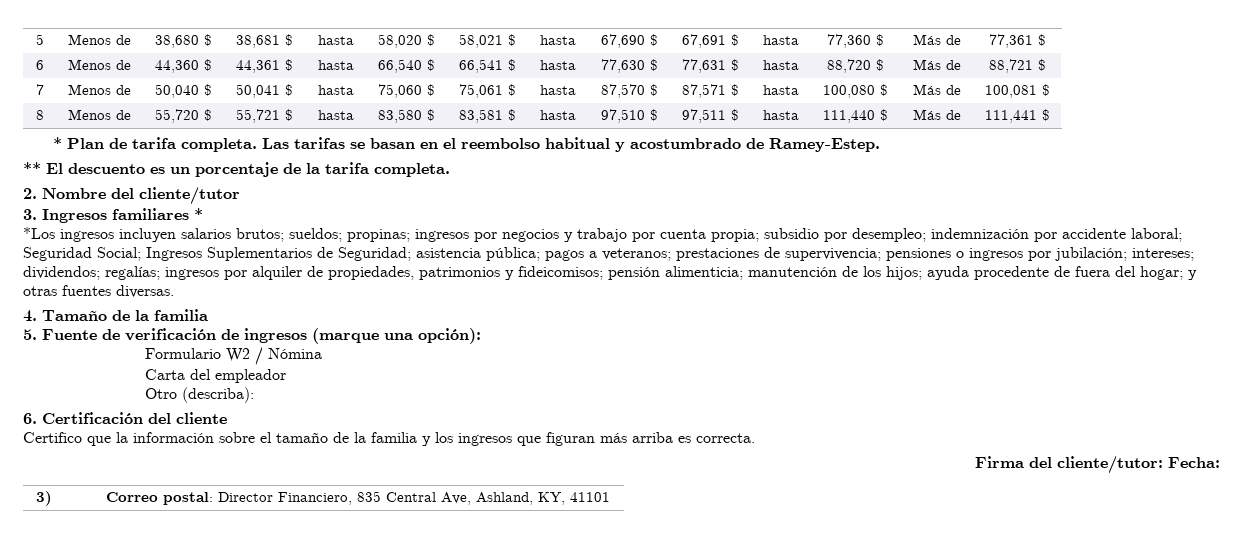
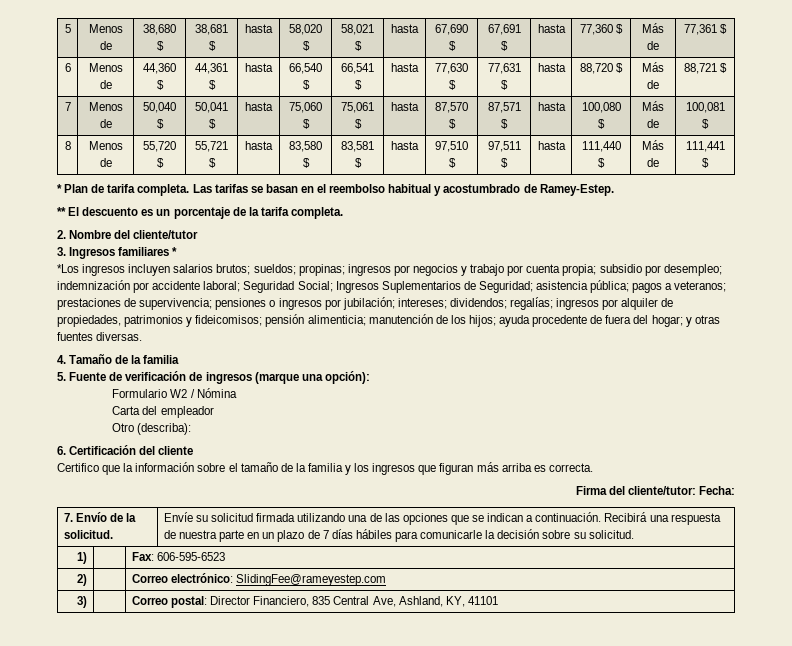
+ 7. Envío de la solicitud. | Envíe su solicitud firmada utilizando una de las opciones que se indican a continuación. Recibirá una respuesta de nuestra parte en un plazo de 7 días hábiles para comunicarle la decisión sobre su solicitud.
+ 1) | | Fax: 606-595-6523
+ 2) | | Correo electrónico: SlidingFee@rameyestep.com

